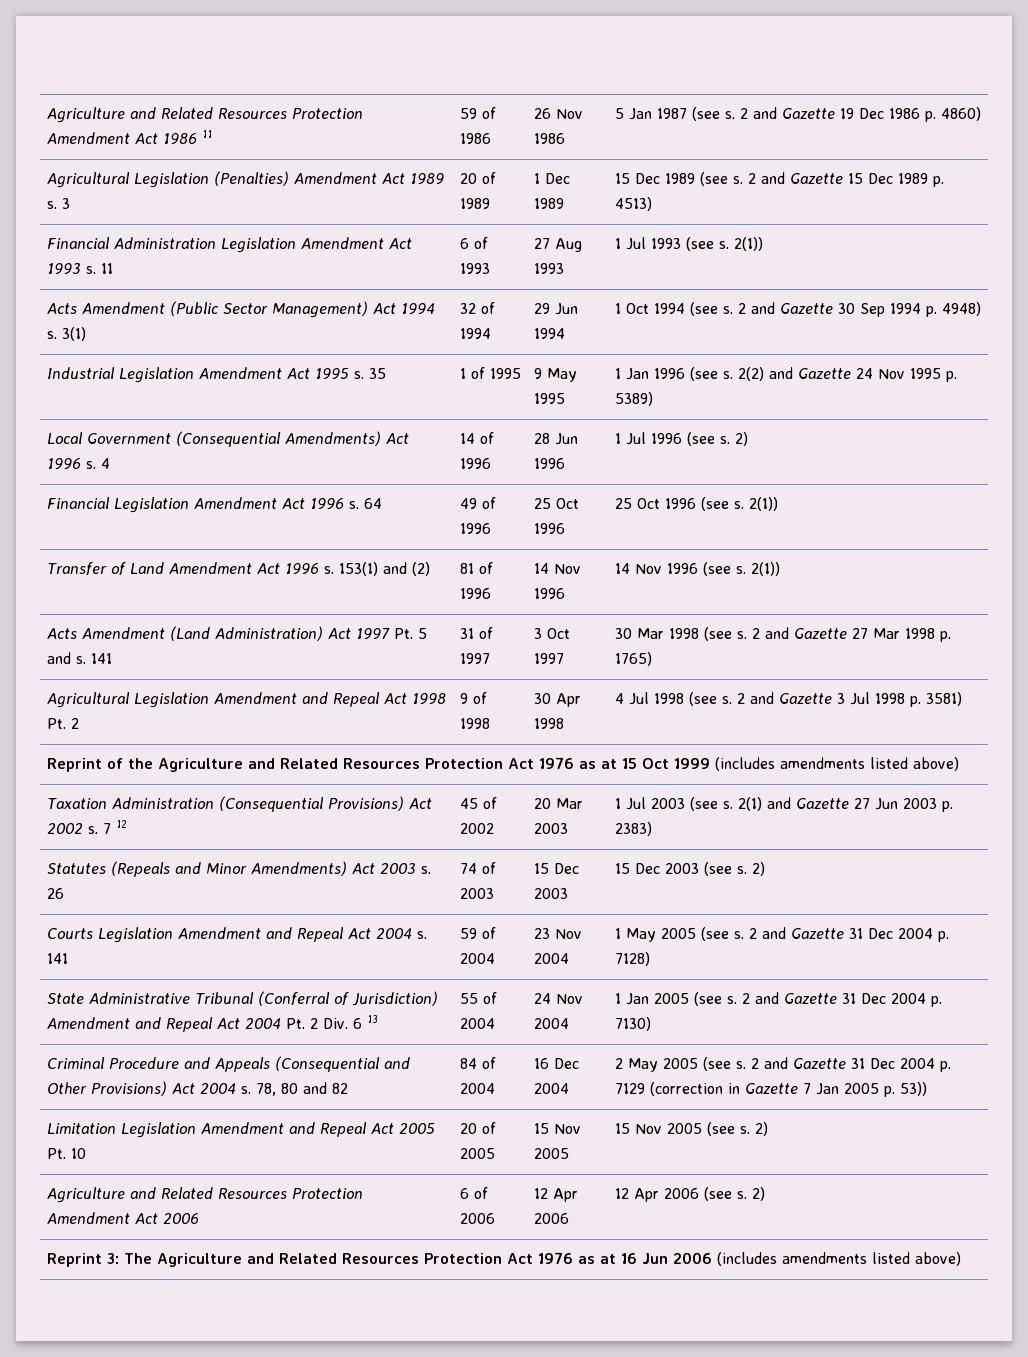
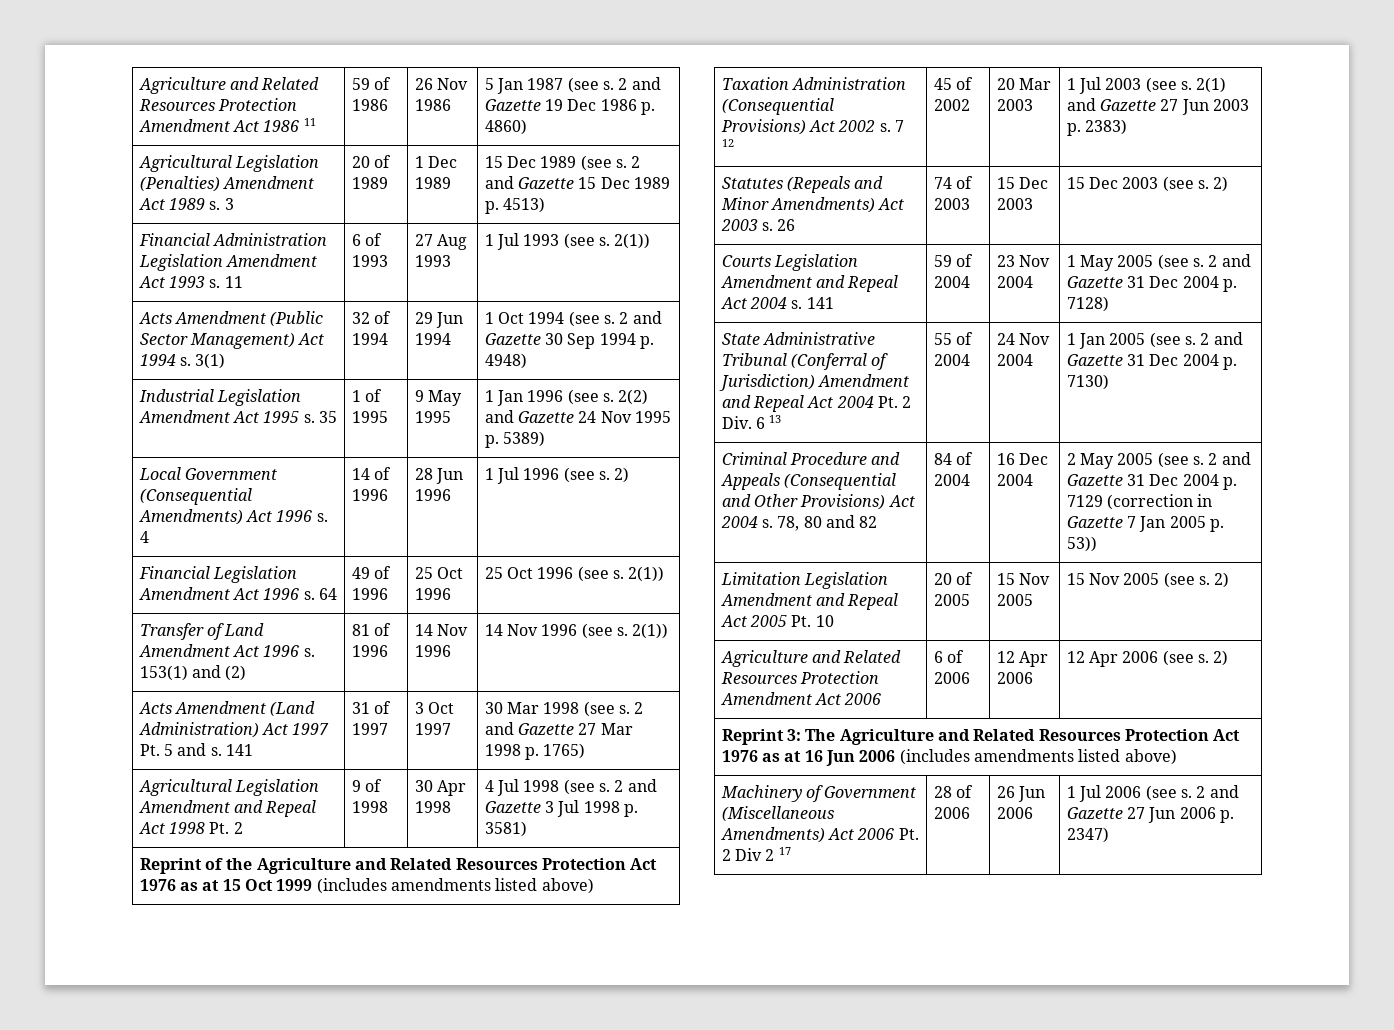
+ Machinery of Government (Miscellaneous Amendments) Act 2006 Pt. 2 Div 2 17 | 28 of 2006 | 26 Jun 2006 | 1 Jul 2006 (see s. 2 and Gazette 27 Jun 2006 p. 2347)

